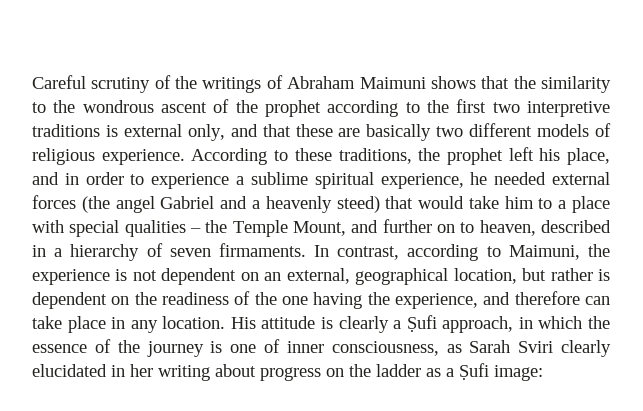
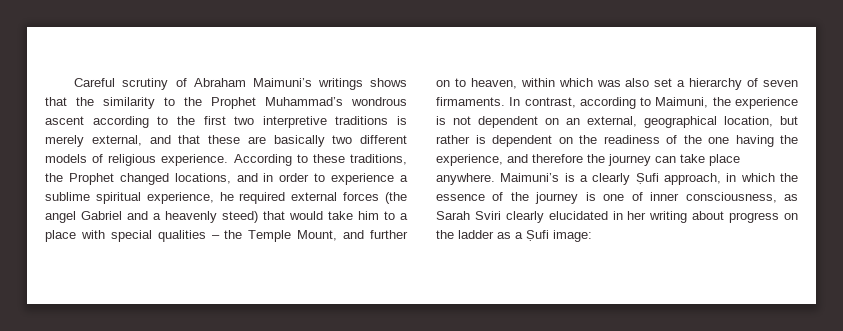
- Careful scrutiny of the writings of Abraham Maimuni shows that the similarity to the wondrous ascent of the prophet according to the first two interpretive traditions is external only, and that these are basically two different models of religious experience.
+ Careful scrutiny of Abraham Maimuni’s writings shows that the similarity to the Prophet Muhammad’s wondrous ascent according to the first two interpretive traditions is merely external, and that these are basically two different models of religious experience.
- According to these traditions, the prophet left his place, and in order to experience a sublime spiritual experience, he needed external forces (the angel Gabriel and a heavenly steed) that would take him to a place with special qualities – the Temple Mount, and further on to heaven, described in a hierarchy of seven firmaments.
+ According to these traditions, the Prophet changed locations, and in order to experience a sublime spiritual experience, he required external forces (the angel Gabriel and a heavenly steed) that would take him to a place with special qualities – the Temple Mount, and further on to heaven, within which was also set a hierarchy of seven firmaments.
- In contrast, according to Maimuni, the experience is not dependent on an external, geographical location, but rather is dependent on the readiness of the one having the experience, and therefore can take place in any location. His attitude is clearly a Ṣufi approach, in which the essence of the journey is one of inner consciousness, as Sarah Sviri clearly elucidated in her writing about progress on the ladder as a Ṣufi image:
+ In contrast, according to Maimuni, the experience is not dependent on an external, geographical location, but rather is dependent on the readiness of the one having the experience, and therefore the journey can take place anywhere. Maimuni’s is a clearly Ṣufi approach, in which the essence of the journey is one of inner consciousness, as Sarah Sviri clearly elucidated in her writing about progress on the ladder as a Ṣufi image:

